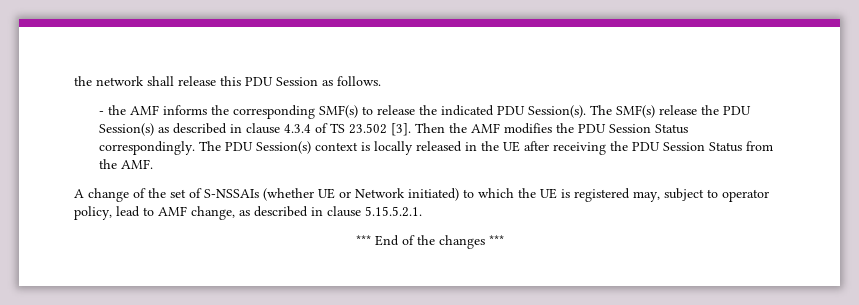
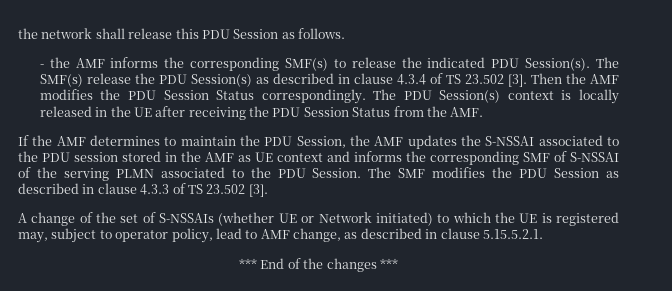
+ If the AMF determines to maintain the PDU Session, the AMF updates the S-NSSAI associated to the PDU session stored in the AMF as UE context and informs the corresponding SMF of S-NSSAI of the serving PLMN associated to the PDU Session. The SMF modifies the PDU Session as described in clause 4.3.3 of TS 23.502 [3].

